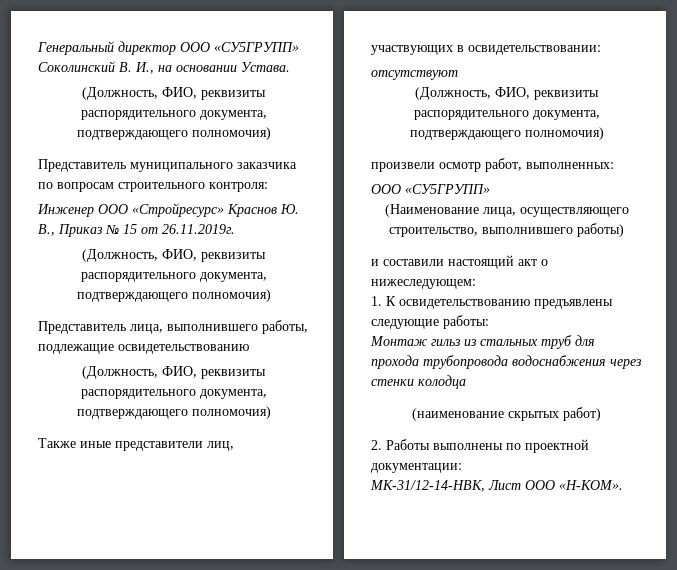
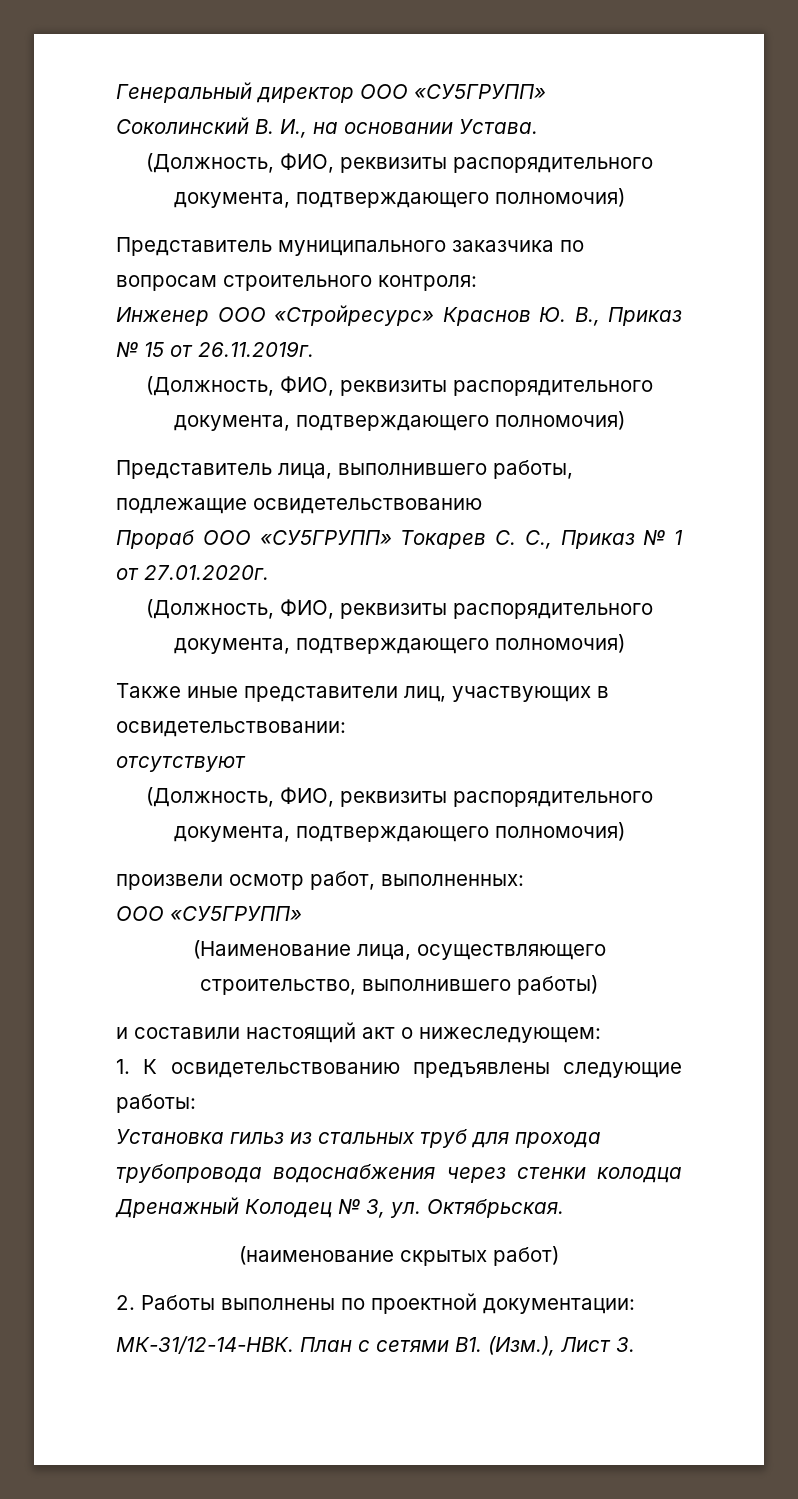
+ Прораб ООО «СУ5ГРУПП» Токарев С. С., Приказ № 1 от 27.01.2020г.
- Монтаж гильз из стальных труб для прохода трубопровода водоснабжения через стенки колодца
+ Установка гильз из стальных труб для прохода трубопровода водоснабжения через стенки колодца Дренажный Колодец № 3, ул. Октябрьская.
- МК-31/12-14-НВК, Лист ООО «Н-КОМ».
+ МК-31/12-14-НВК. План с сетями В1. (Изм.), Лист 3.

